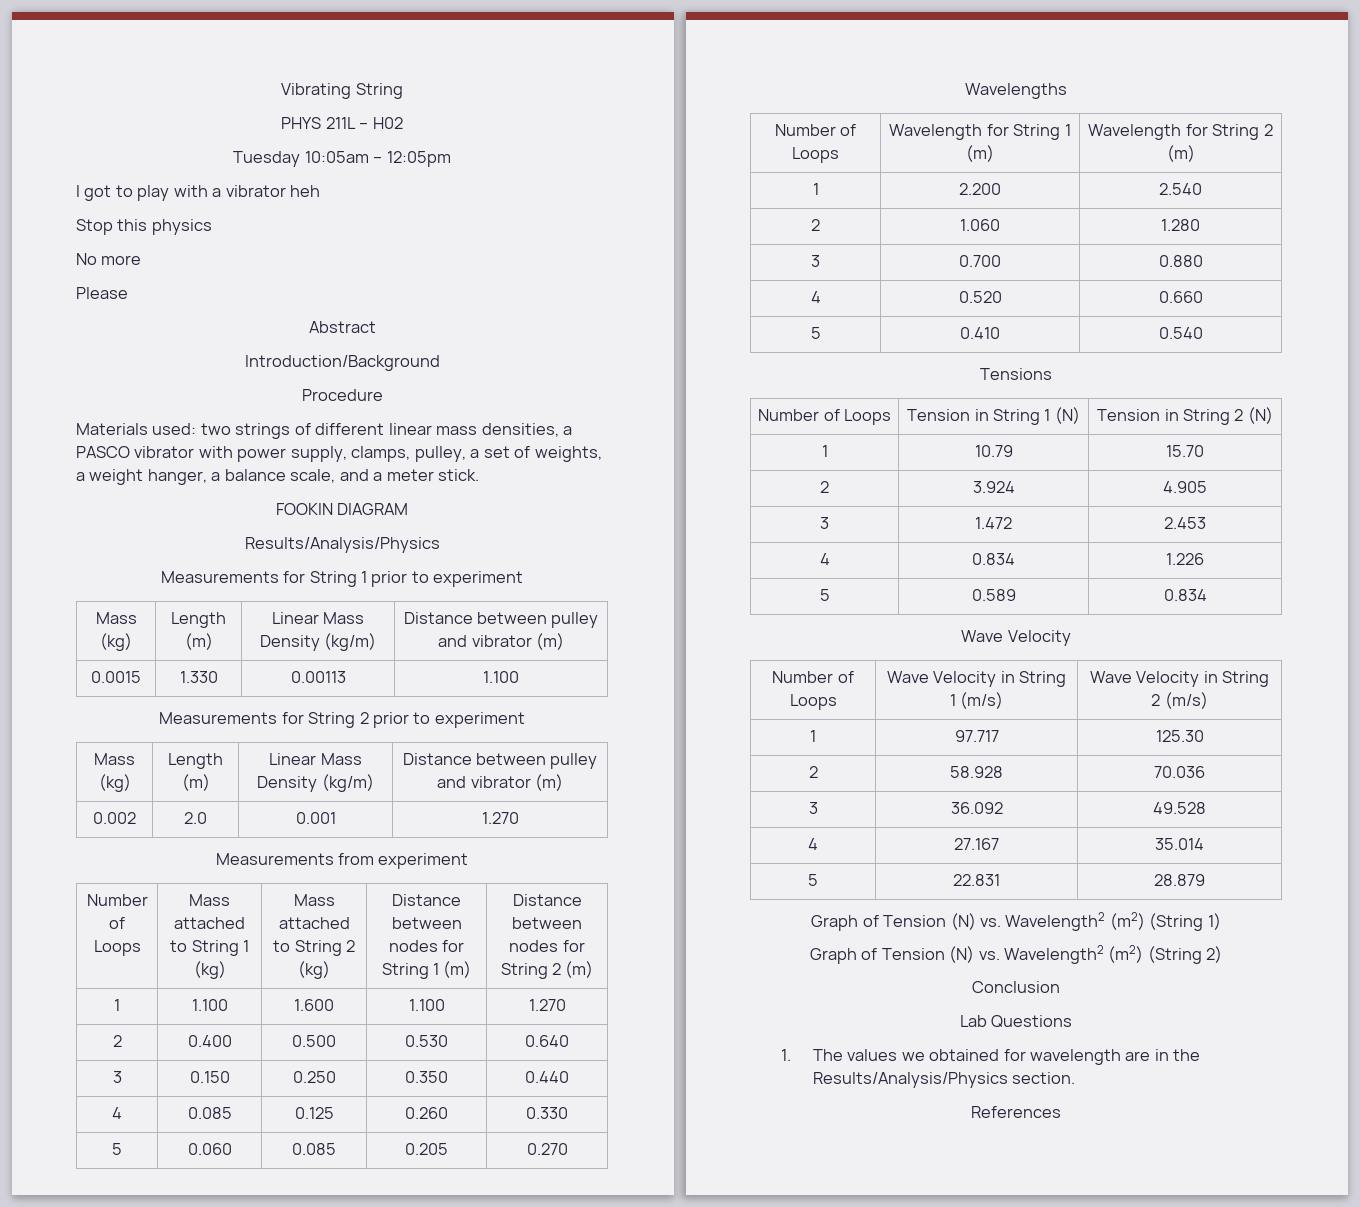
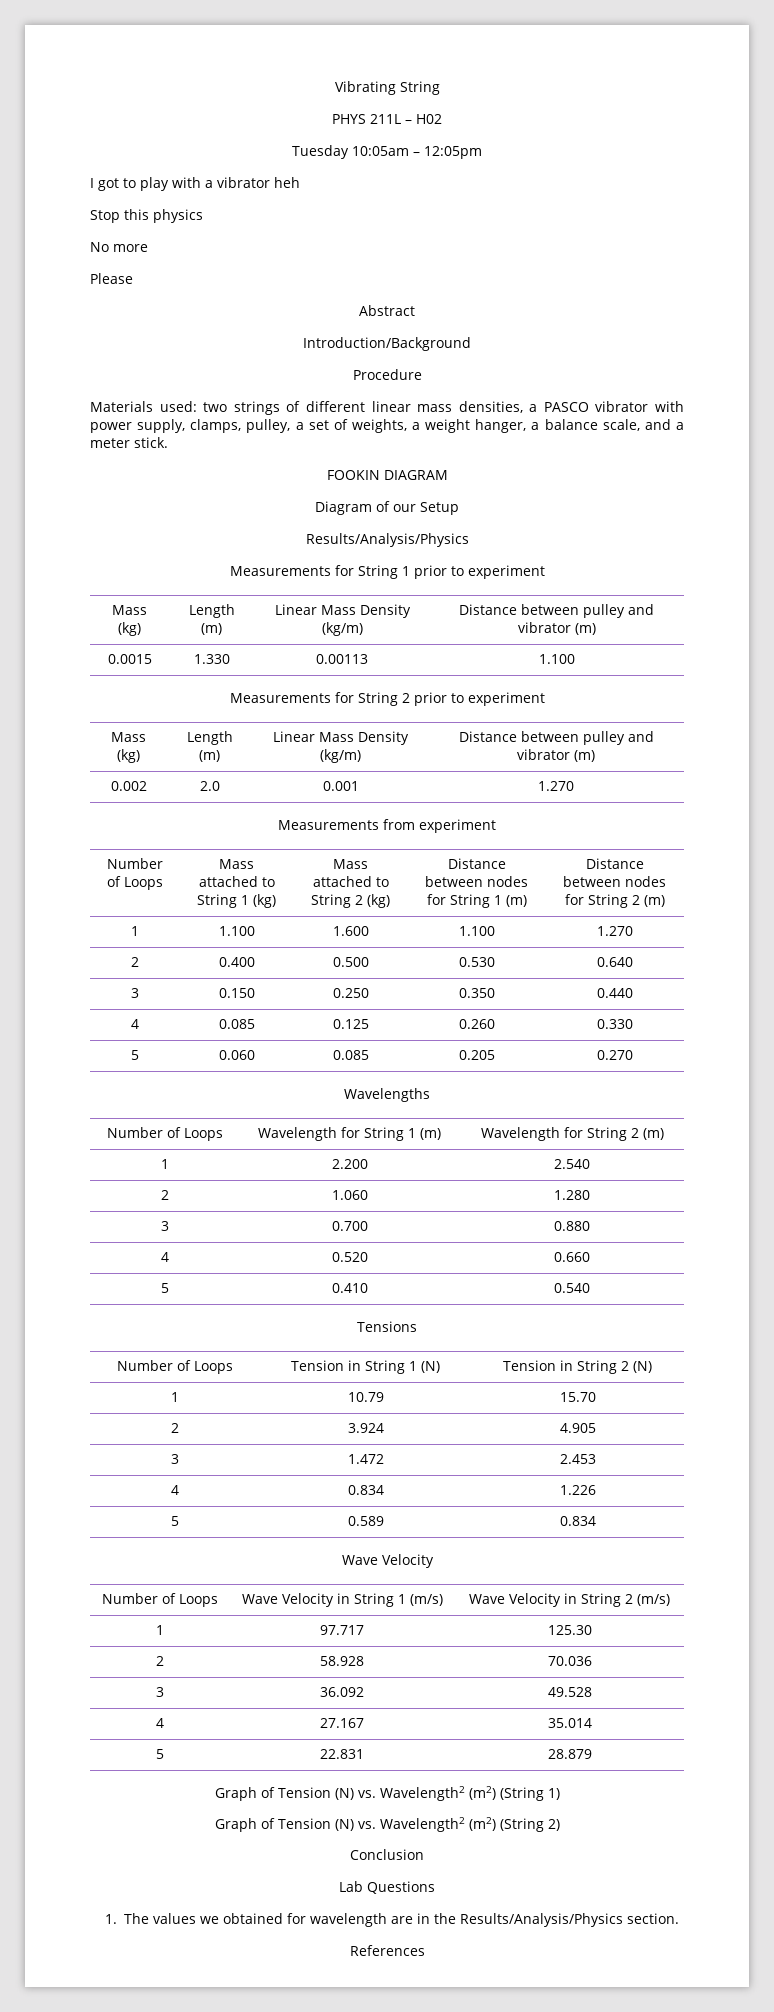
+ Diagram of our Setup

